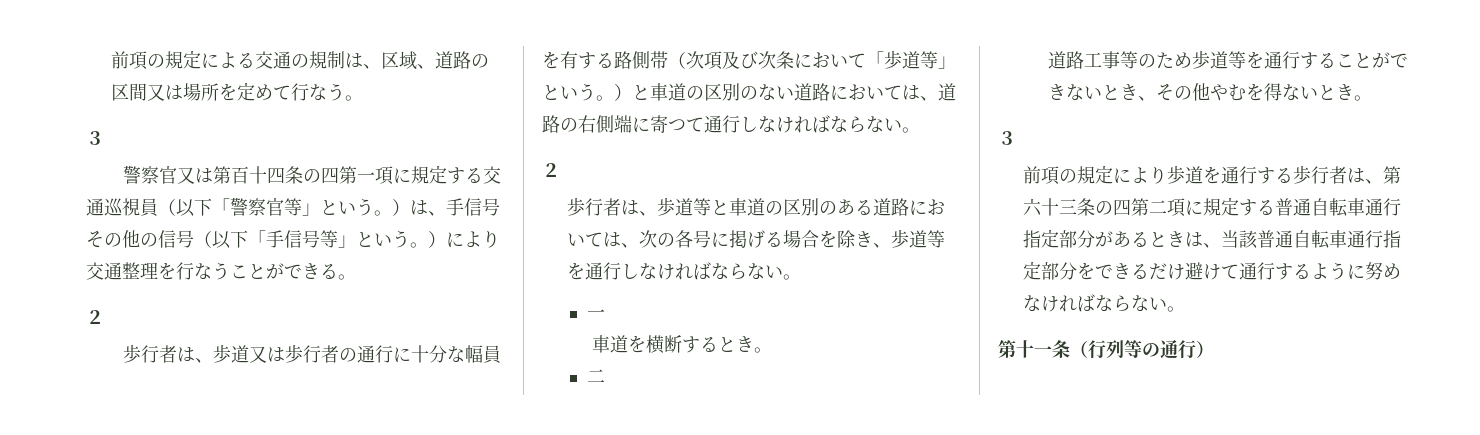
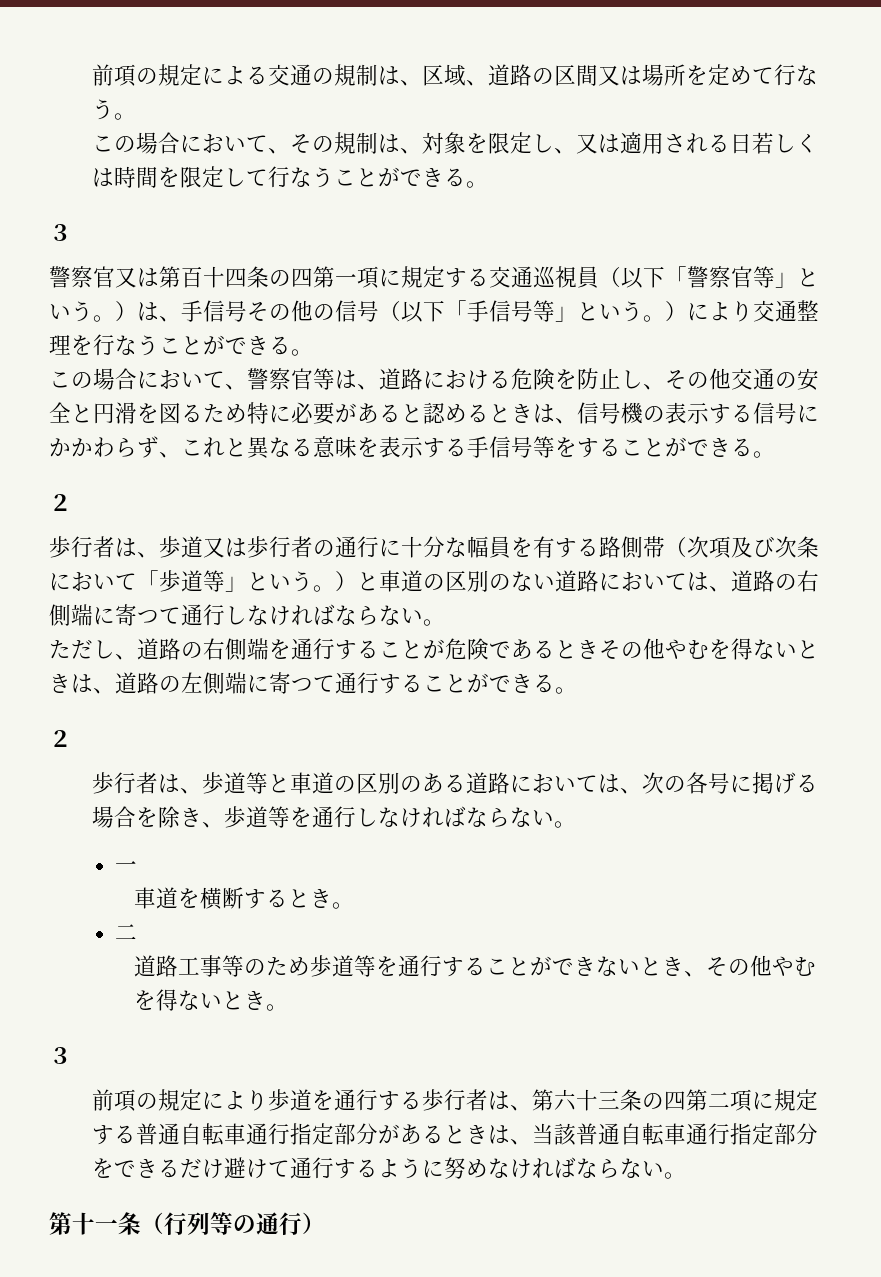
+ この場合において、その規制は、対象を限定し、又は適用される日若しくは時間を限定して行なうことができる。
+ この場合において、警察官等は、道路における危険を防止し、その他交通の安全と円滑を図るため特に必要があると認めるときは、信号機の表示する信号にかかわらず、これと異なる意味を表示する手信号等をすることができる。
+ ただし、道路の右側端を通行することが危険であるときその他やむを得ないときは、道路の左側端に寄つて通行することができる。

